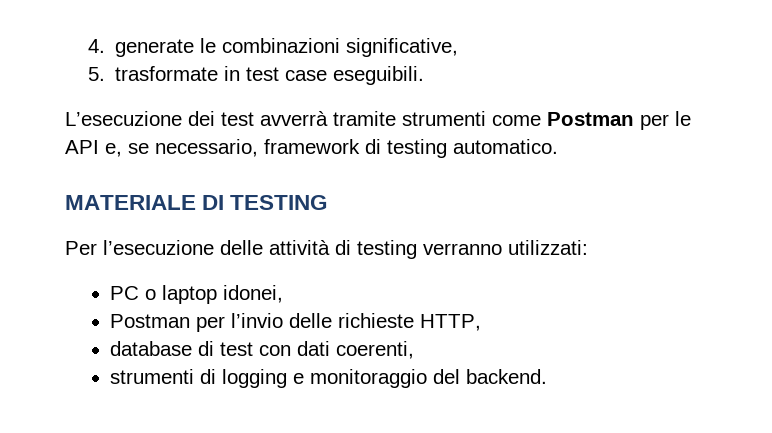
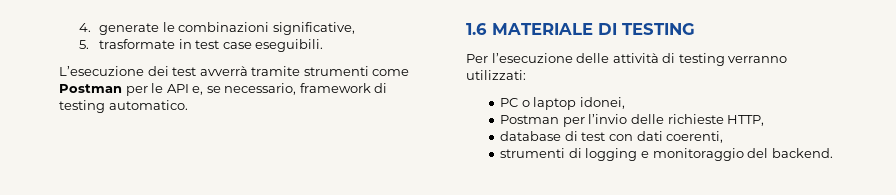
- MATERIALE DI TESTING
+ 1.6 MATERIALE DI TESTING

